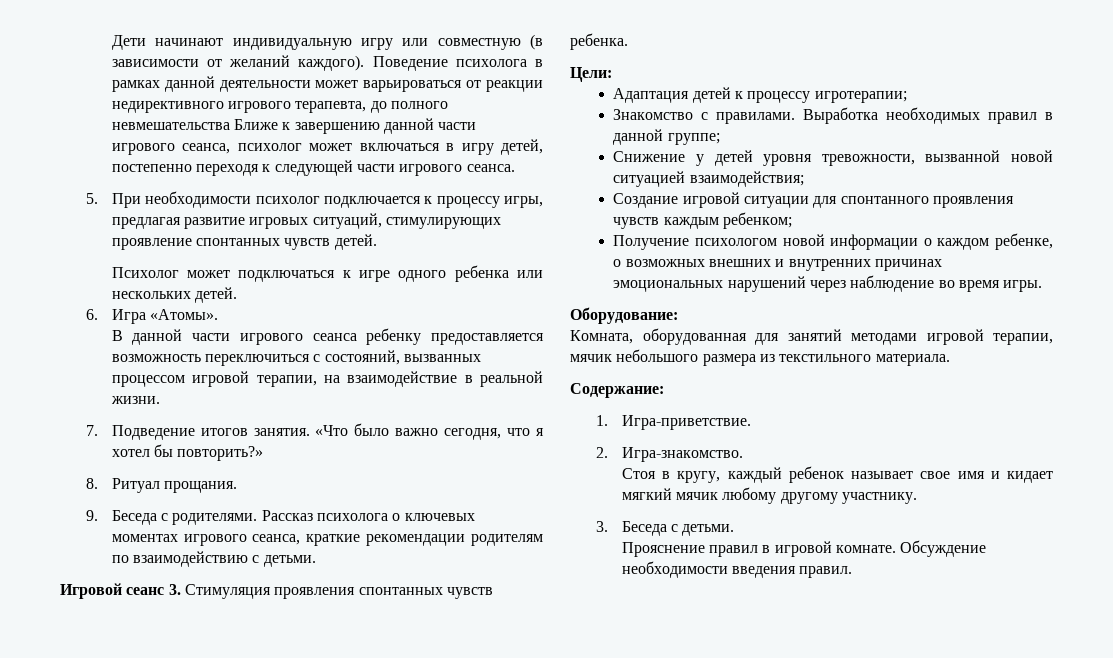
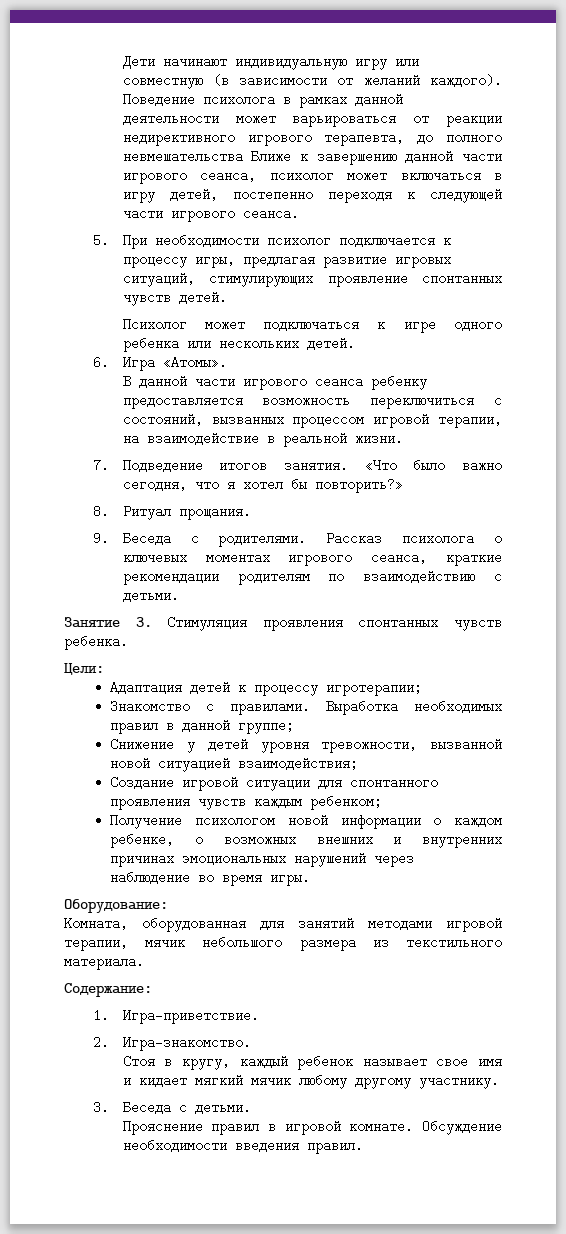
- Игровой сеанс 3. Стимуляция проявления спонтанных чувств ребенка.
+ Занятие 3. Стимуляция проявления спонтанных чувств ребенка.

